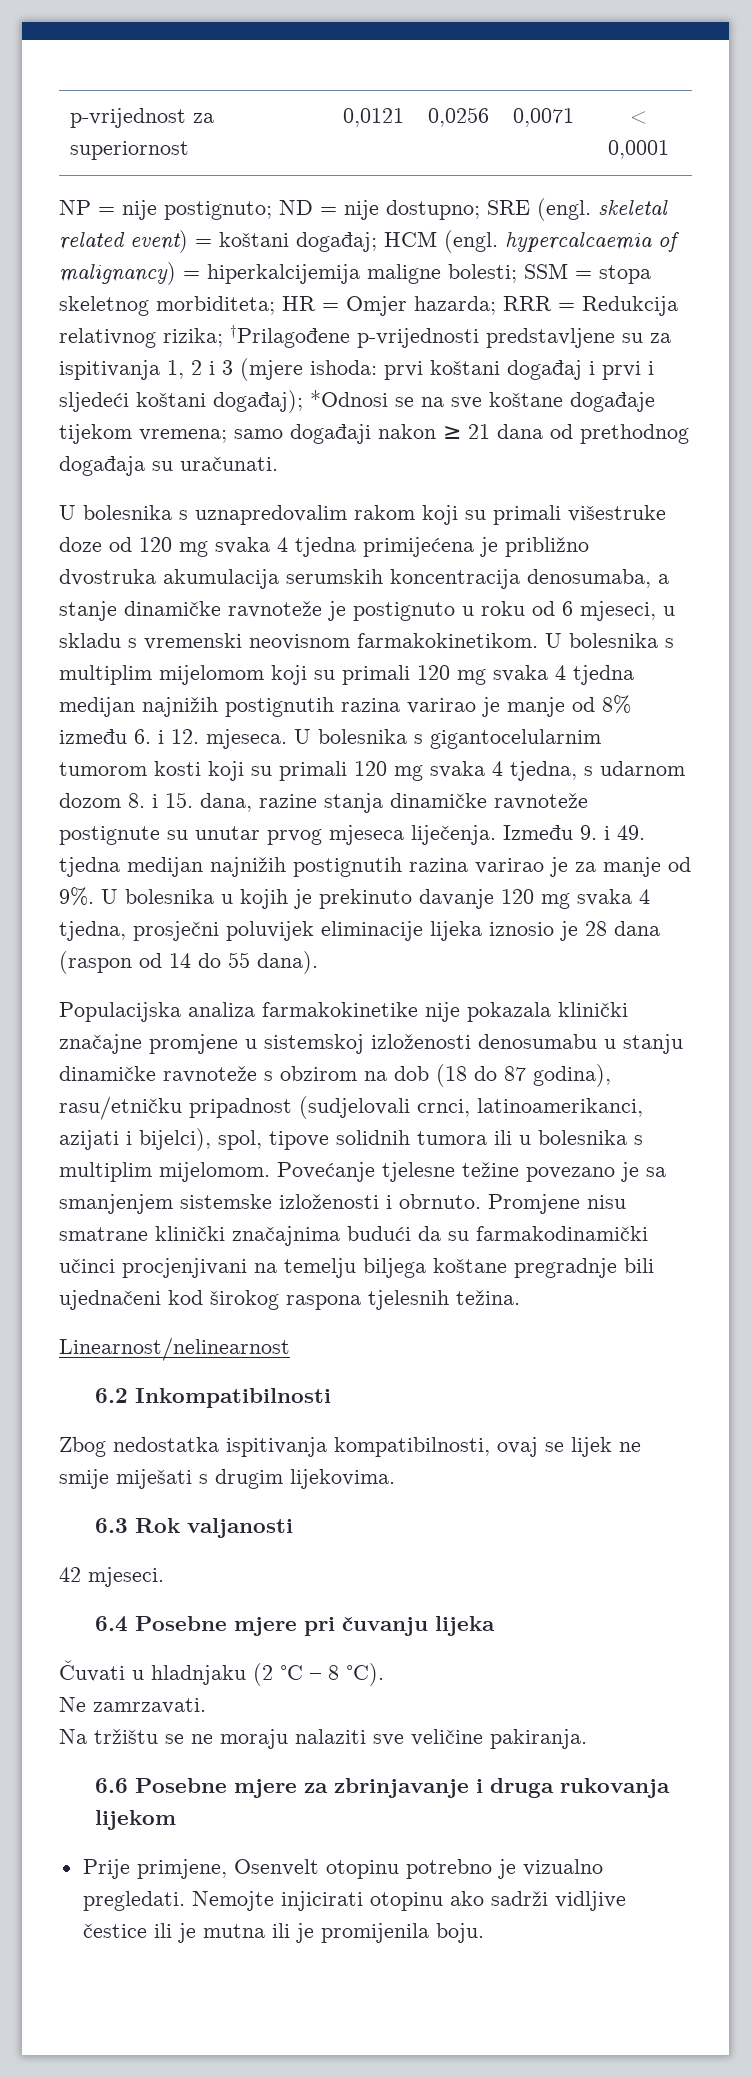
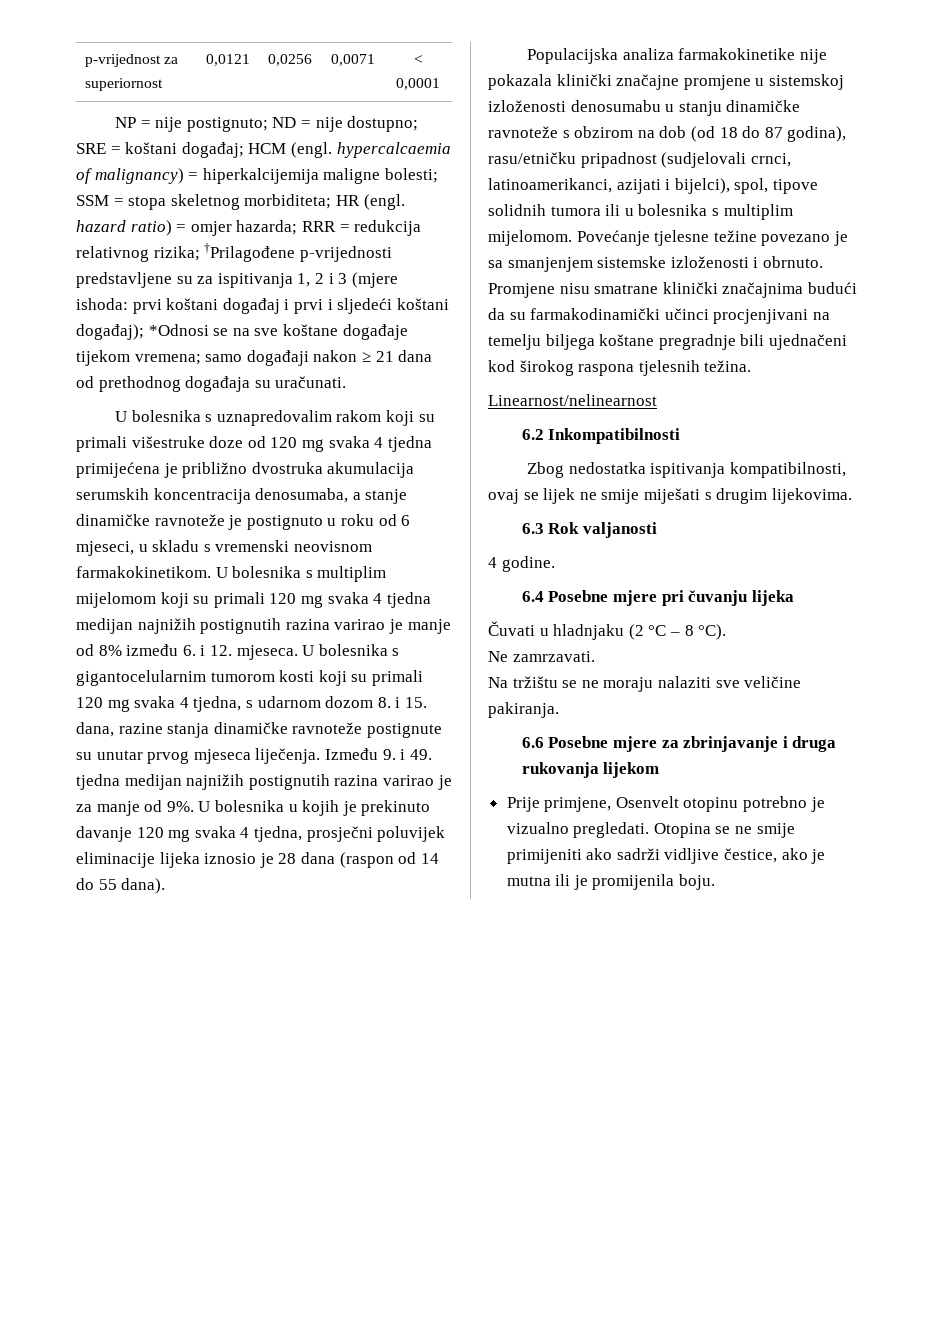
- SRE (engl. skeletal related event) = koštani događaj;
+ SRE = koštani događaj;
- HR = Omjer hazarda;
+ HR (engl. hazard ratio) = omjer hazarda;
- RRR = Redukcija relativnog rizika;
+ RRR = redukcija relativnog rizika;
- Populacijska analiza farmakokinetike nije pokazala klinički značajne promjene u sistemskoj izloženosti denosumabu u stanju dinamičke ravnoteže s obzirom na dob (18 do 87 godina), rasu/etničku pripadnost (sudjelovali crnci, latinoamerikanci, azijati i bijelci), spol, tipove solidnih tumora ili u bolesnika s multiplim mijelomom.
+ Populacijska analiza farmakokinetike nije pokazala klinički značajne promjene u sistemskoj izloženosti denosumabu u stanju dinamičke ravnoteže s obzirom na dob (od 18 do 87 godina), rasu/etničku pripadnost (sudjelovali crnci, latinoamerikanci, azijati i bijelci), spol, tipove solidnih tumora ili u bolesnika s multiplim mijelomom.
- 42 mjeseci.
+ 4 godine.
- Nemojte injicirati otopinu ako sadrži vidljive čestice ili je mutna ili je promijenila boju.
+ Otopina se ne smije primijeniti ako sadrži vidljive čestice, ako je mutna ili je promijenila boju.

